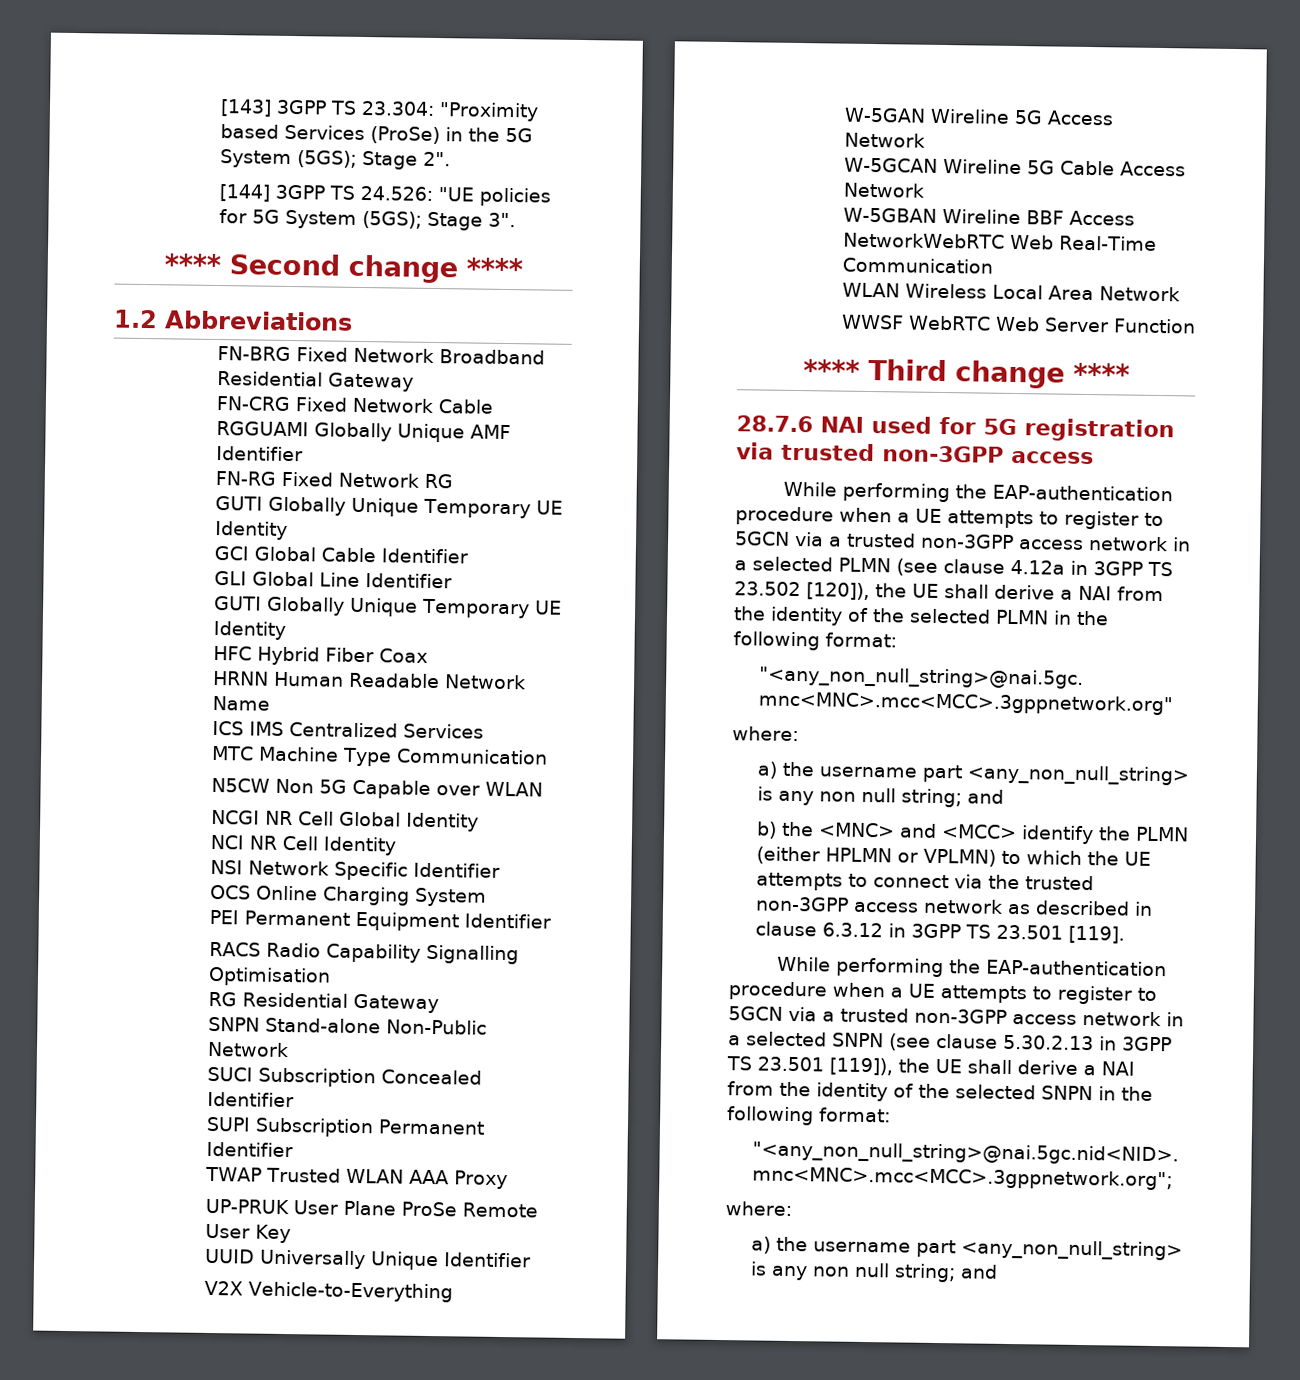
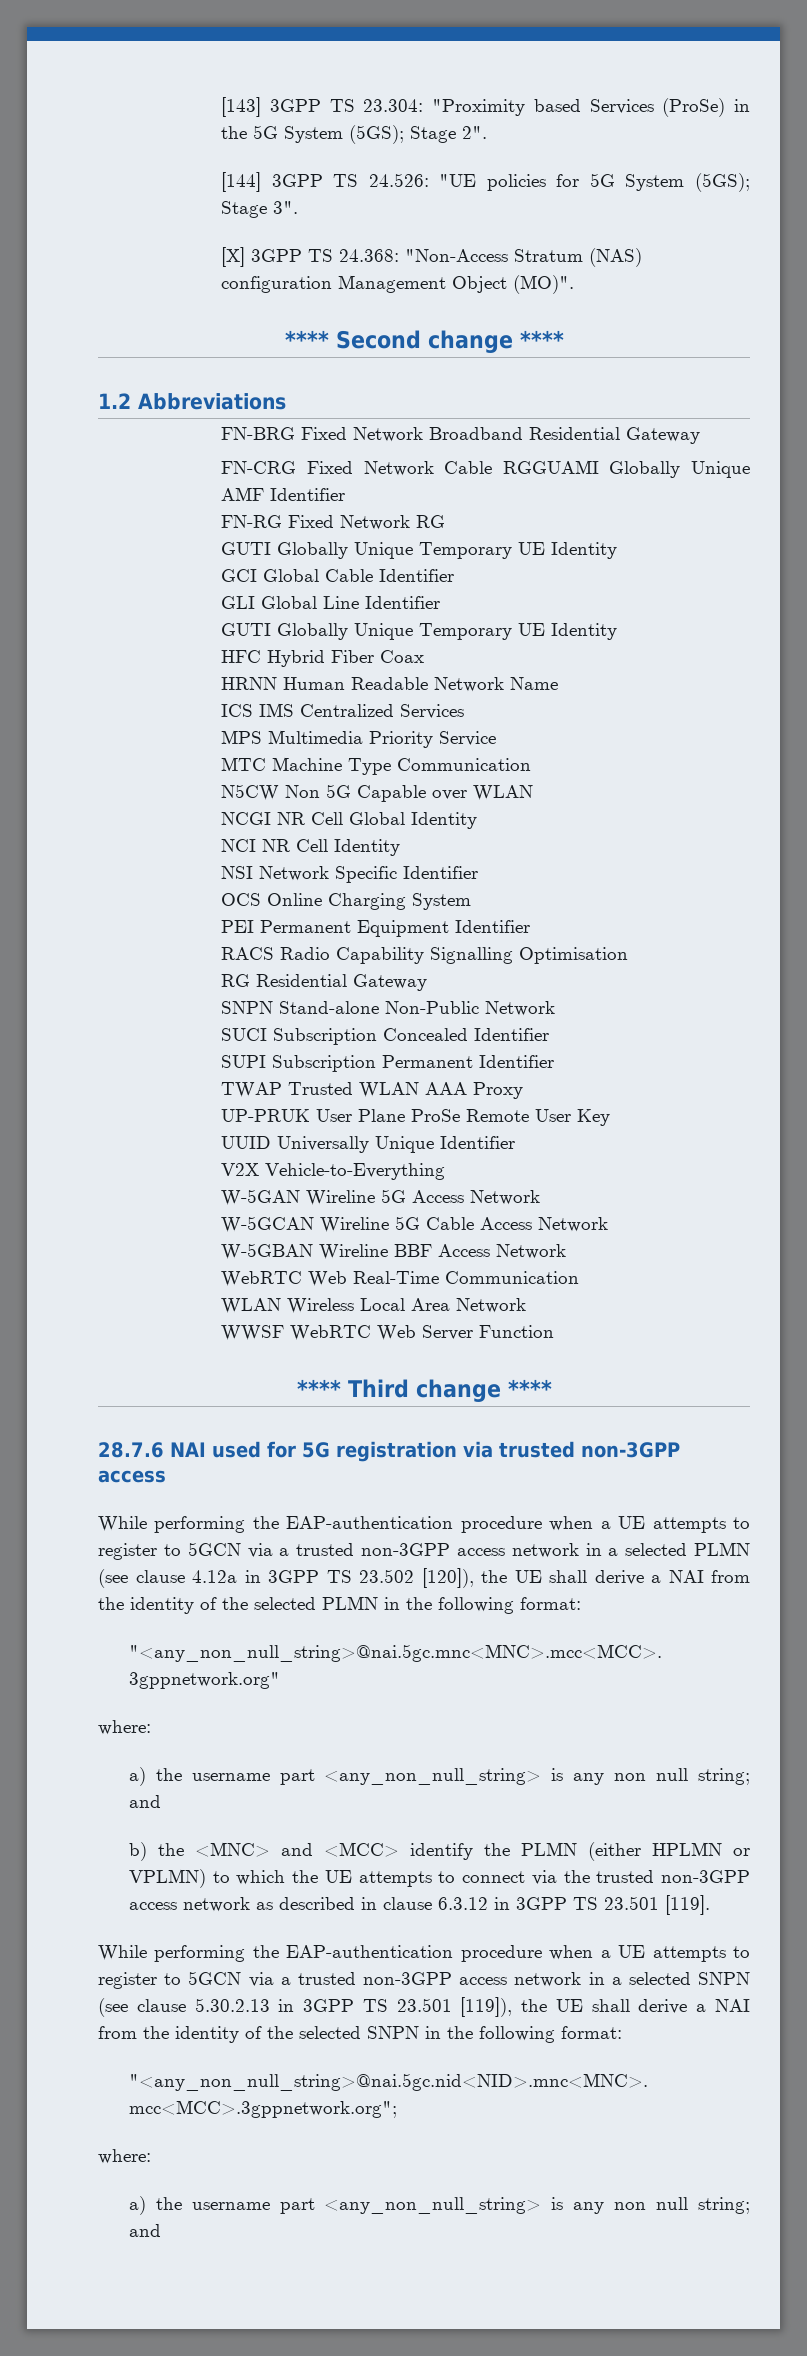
+ [X] 3GPP TS 24.368: "Non-Access Stratum (NAS) configuration Management Object (MO)".
+ MPS Multimedia Priority Service
- W-5GBAN Wireline BBF Access NetworkWebRTC Web Real-Time Communication
+ W-5GBAN Wireline BBF Access Network
+ WebRTC Web Real-Time Communication

